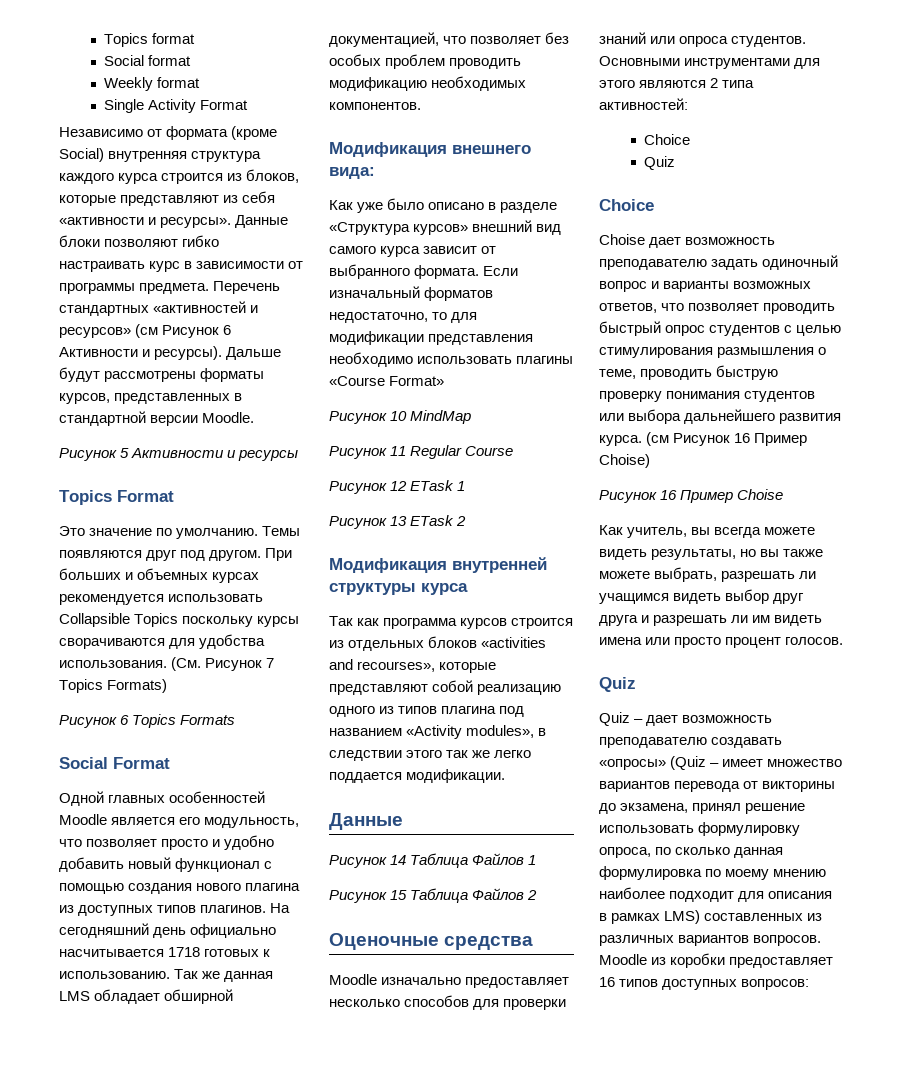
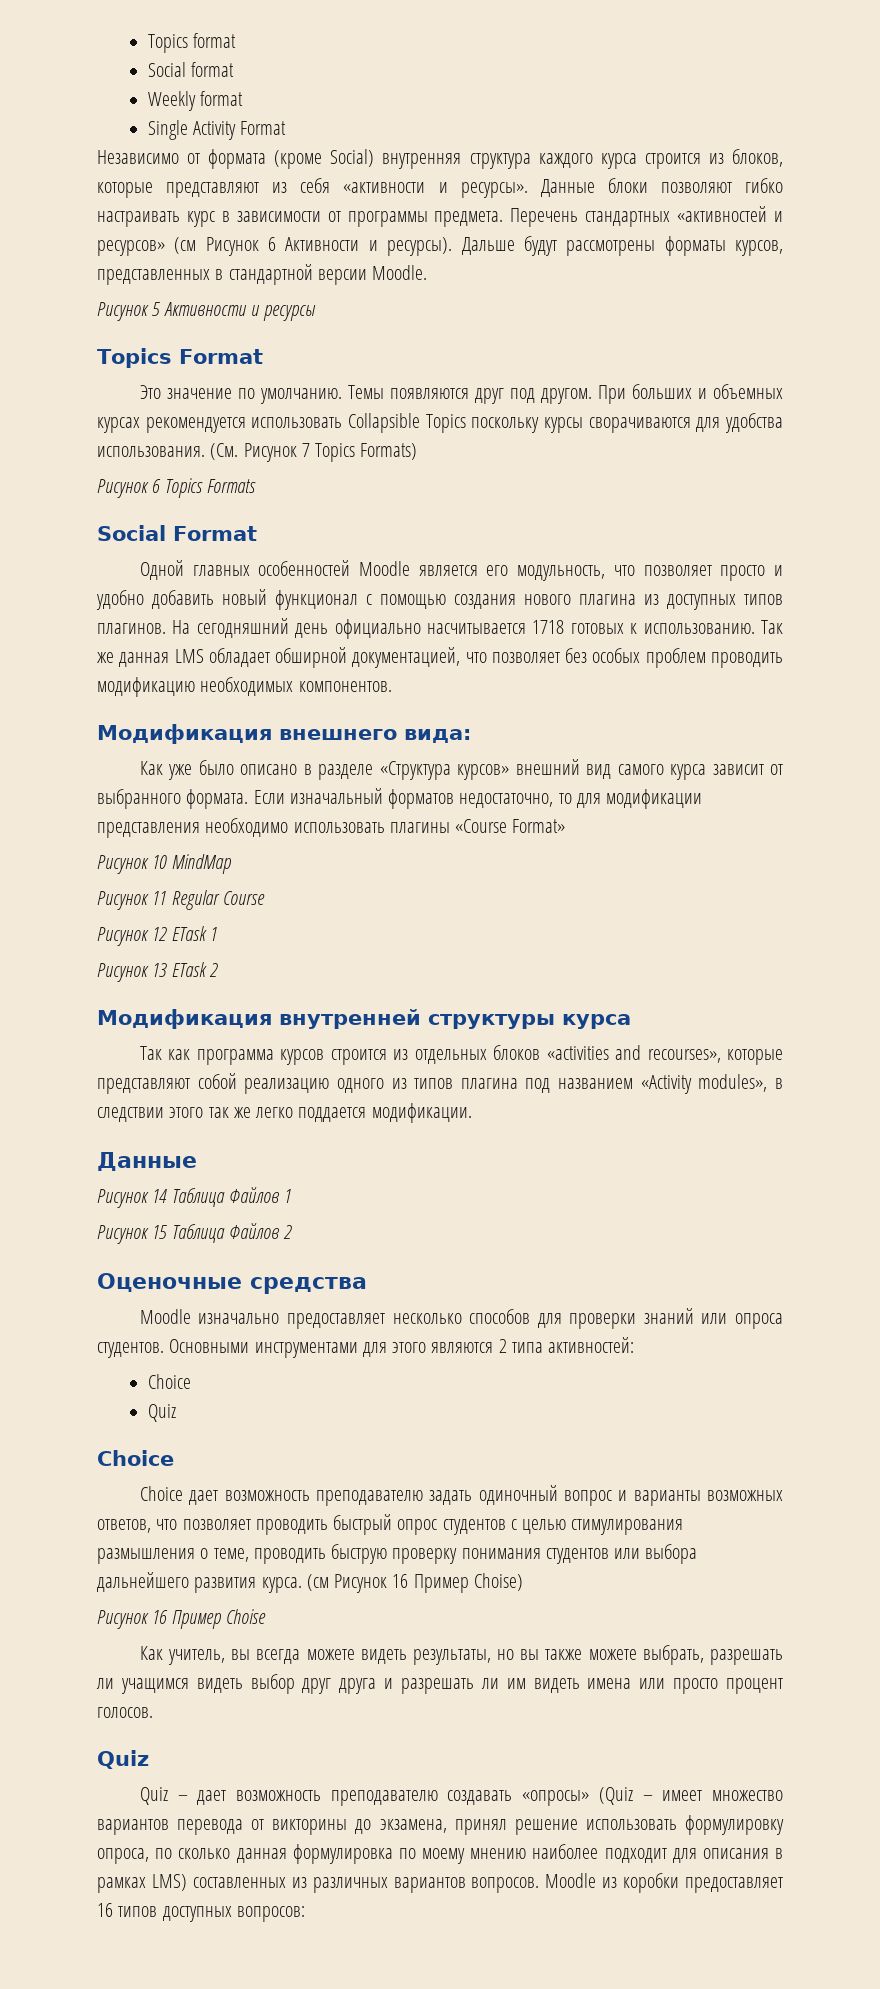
- Сhoise дает возможность преподавателю задать одиночный вопрос и варианты возможных ответов, что позволяет проводить быстрый опрос студентов с целью стимулирования размышления о теме, проводить быструю проверку понимания студентов или выбора дальнейшего развития курса.
+ Сhoice дает возможность преподавателю задать одиночный вопрос и варианты возможных ответов, что позволяет проводить быстрый опрос студентов с целью стимулирования размышления о теме, проводить быструю проверку понимания студентов или выбора дальнейшего развития курса.

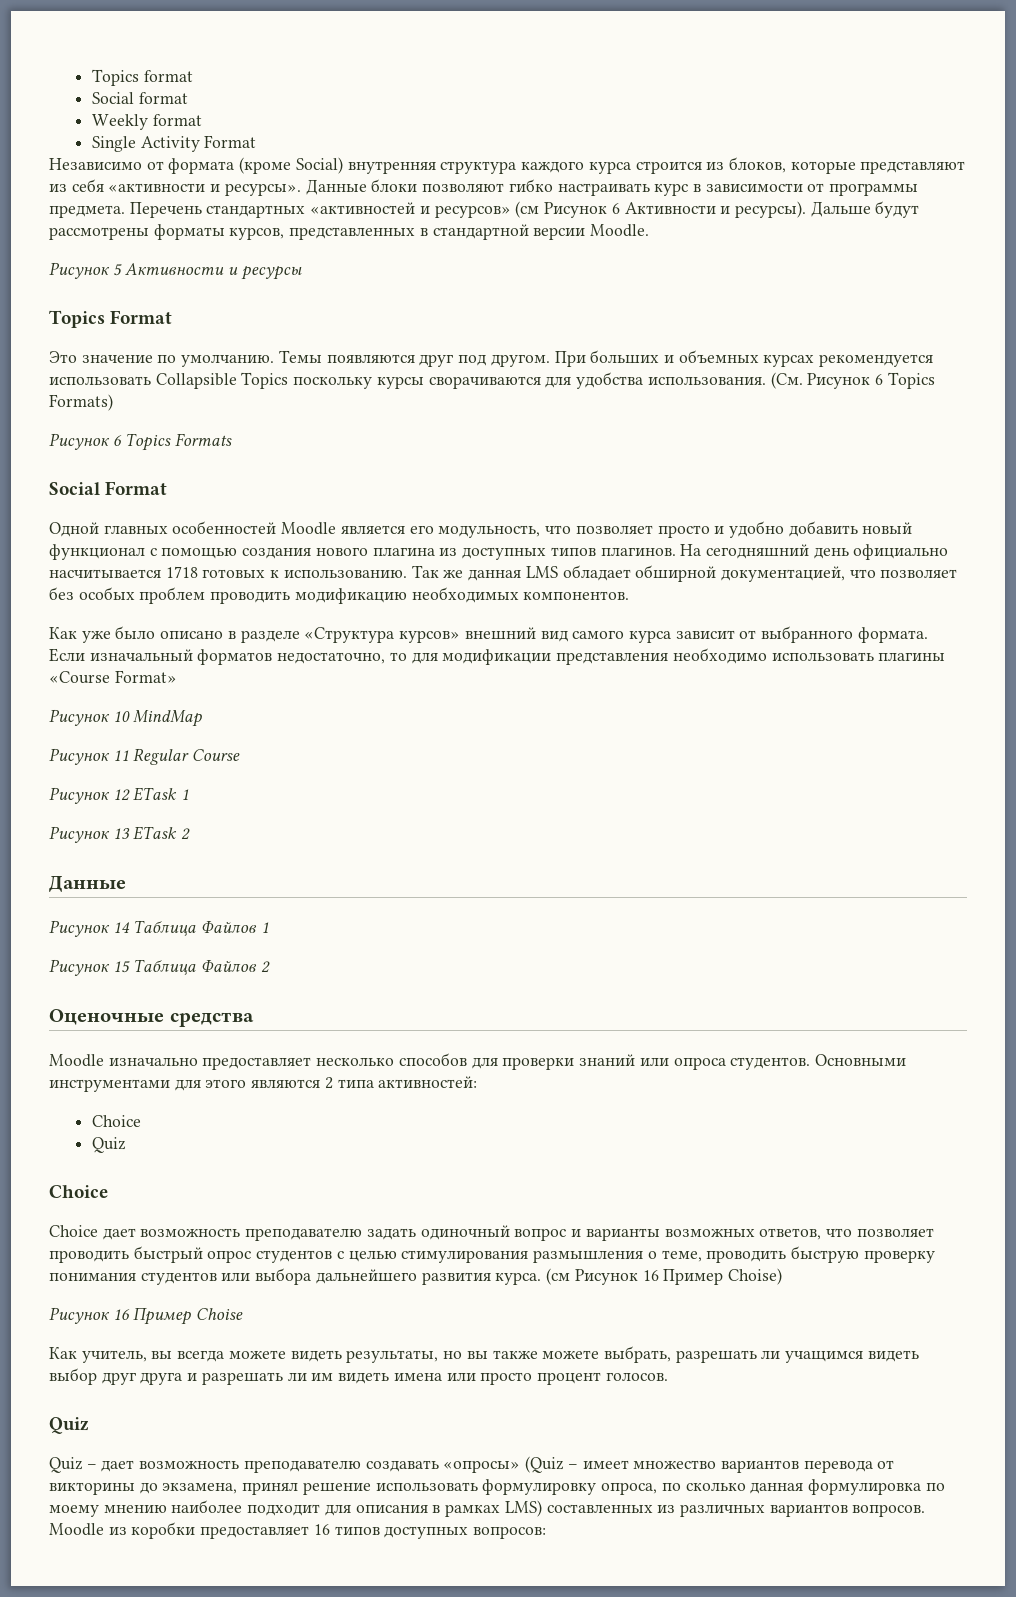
- (См. Рисунок 7 Topics Formats)
+ (См. Рисунок 6 Topics Formats)
- Модификация внешнего вида:
- Модификация внутренней структуры курса
- Так как программа курсов строится из отдельных блоков «activities and recourses», которые представляют собой реализацию одного из типов плагина под названием «Activity modules», в следствии этого так же легко поддается модификации.

